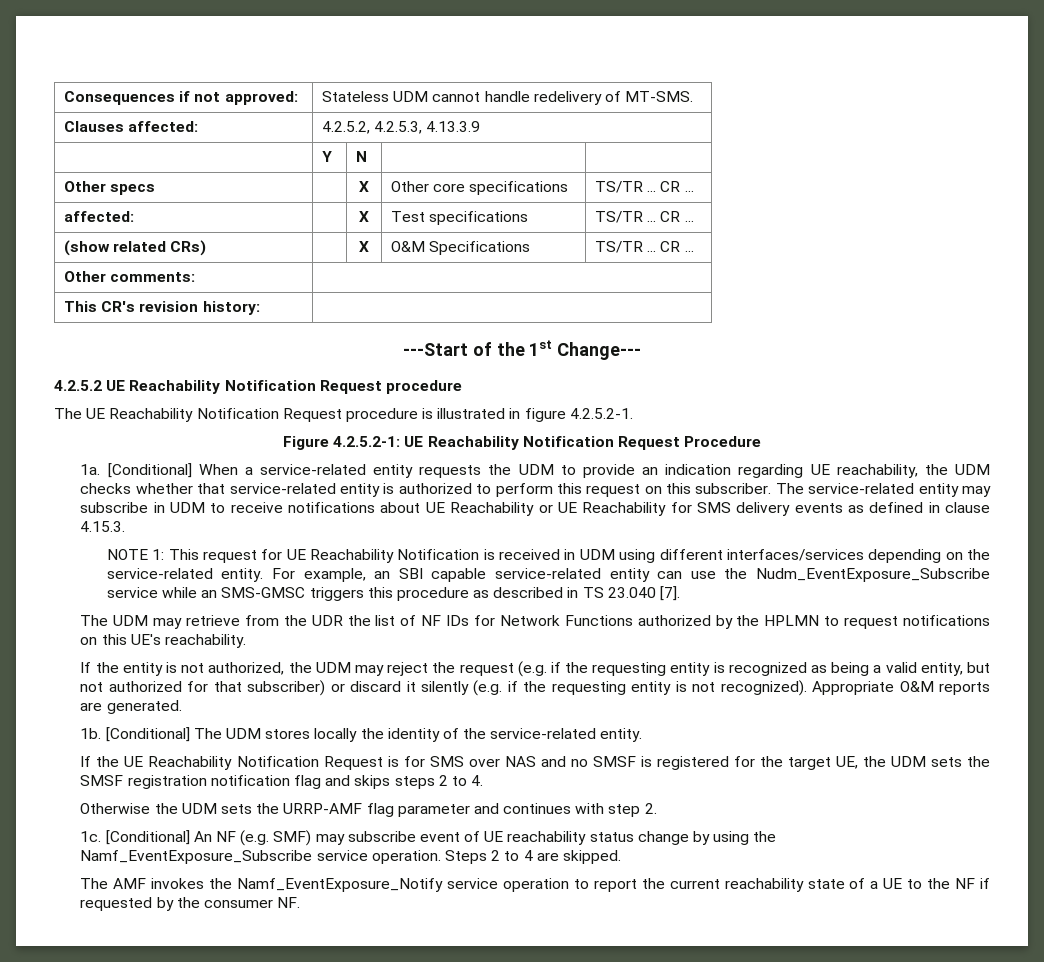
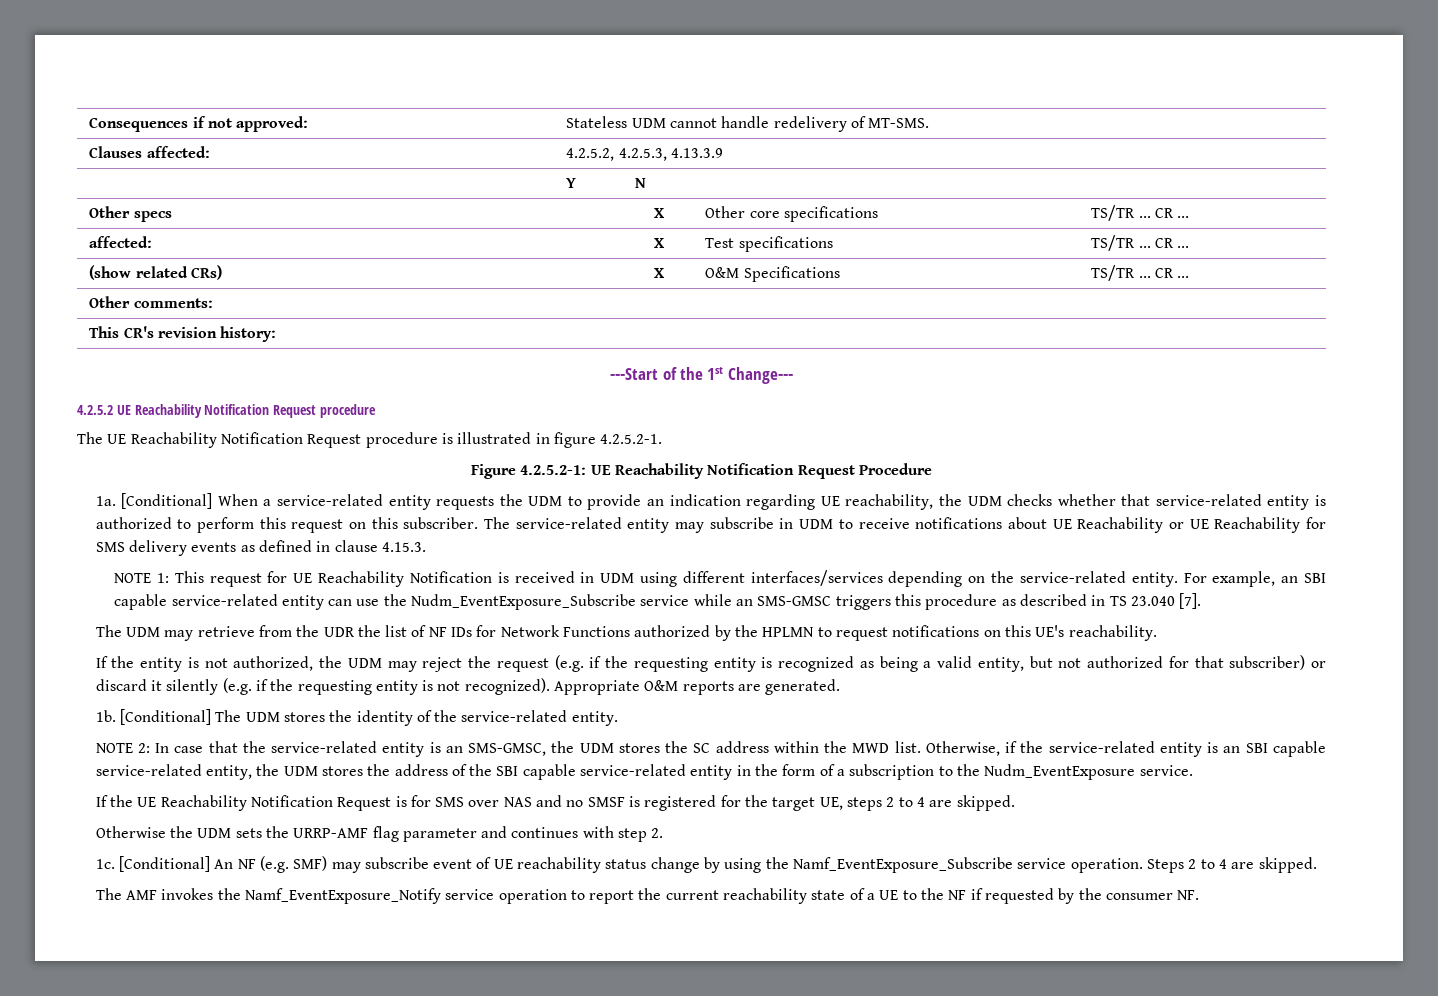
- [Conditional] The UDM stores locally the identity of the service-related entity.
+ [Conditional] The UDM stores the identity of the service-related entity.
+ NOTE 2: In case that the service-related entity is an SMS-GMSC, the UDM stores the SC address within the MWD list. Otherwise, if the service-related entity is an SBI capable service-related entity, the UDM stores the address of the SBI capable service-related entity in the form of a subscription to the Nudm_EventExposure service.
- If the UE Reachability Notification Request is for SMS over NAS and no SMSF is registered for the target UE, the UDM sets the SMSF registration notification flag and skips steps 2 to 4.
+ If the UE Reachability Notification Request is for SMS over NAS and no SMSF is registered for the target UE, steps 2 to 4 are skipped.

